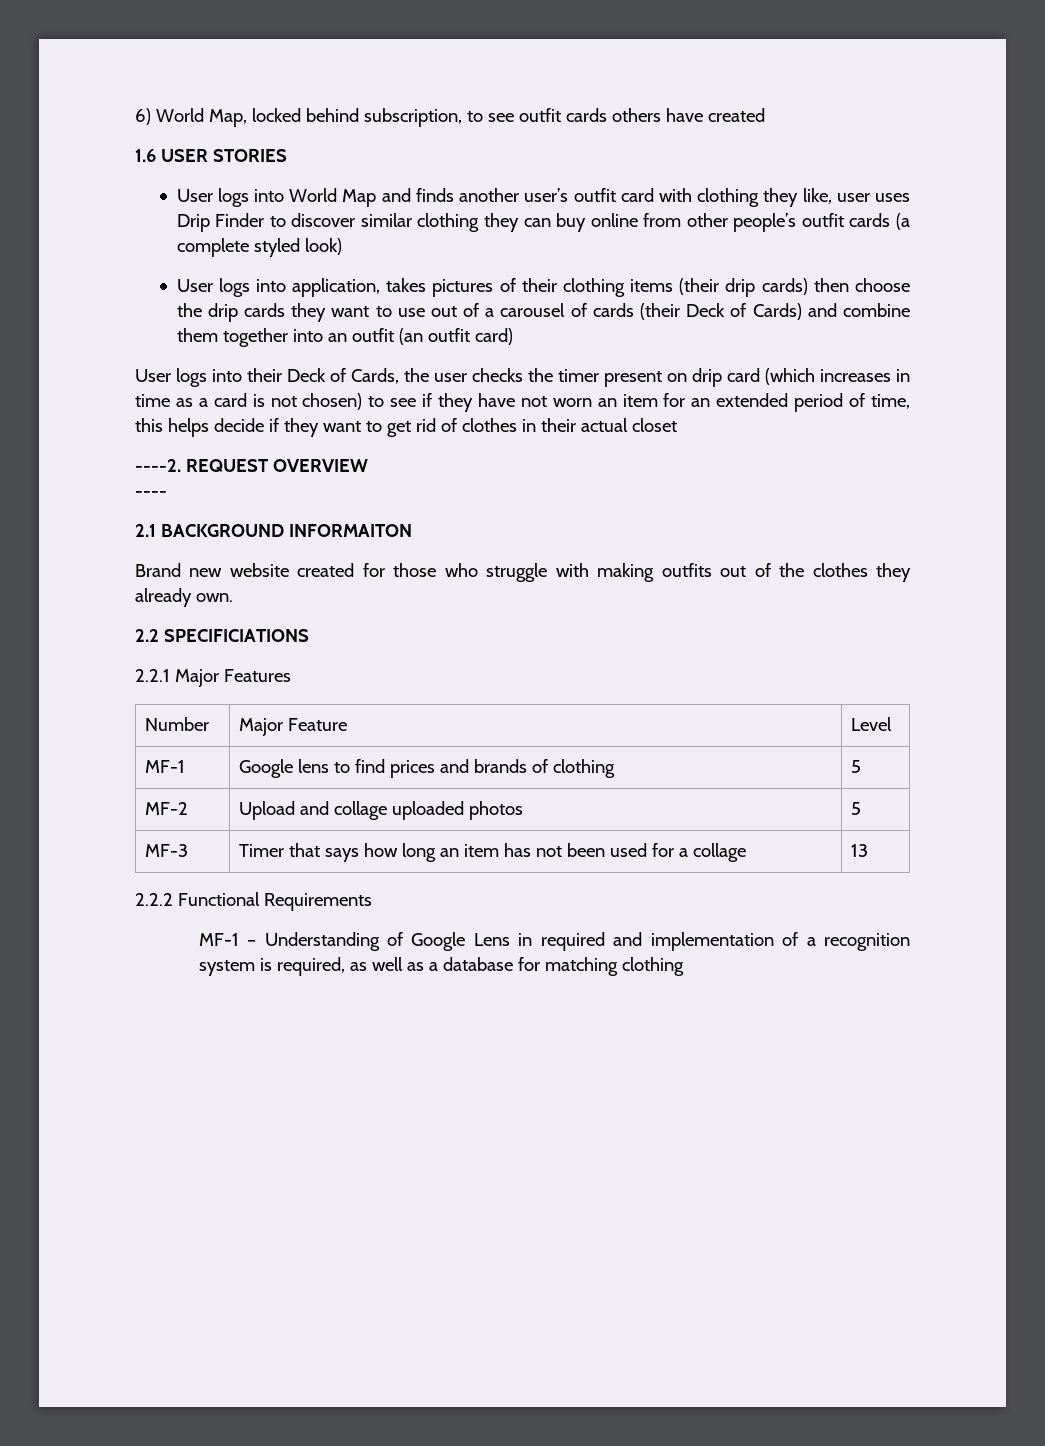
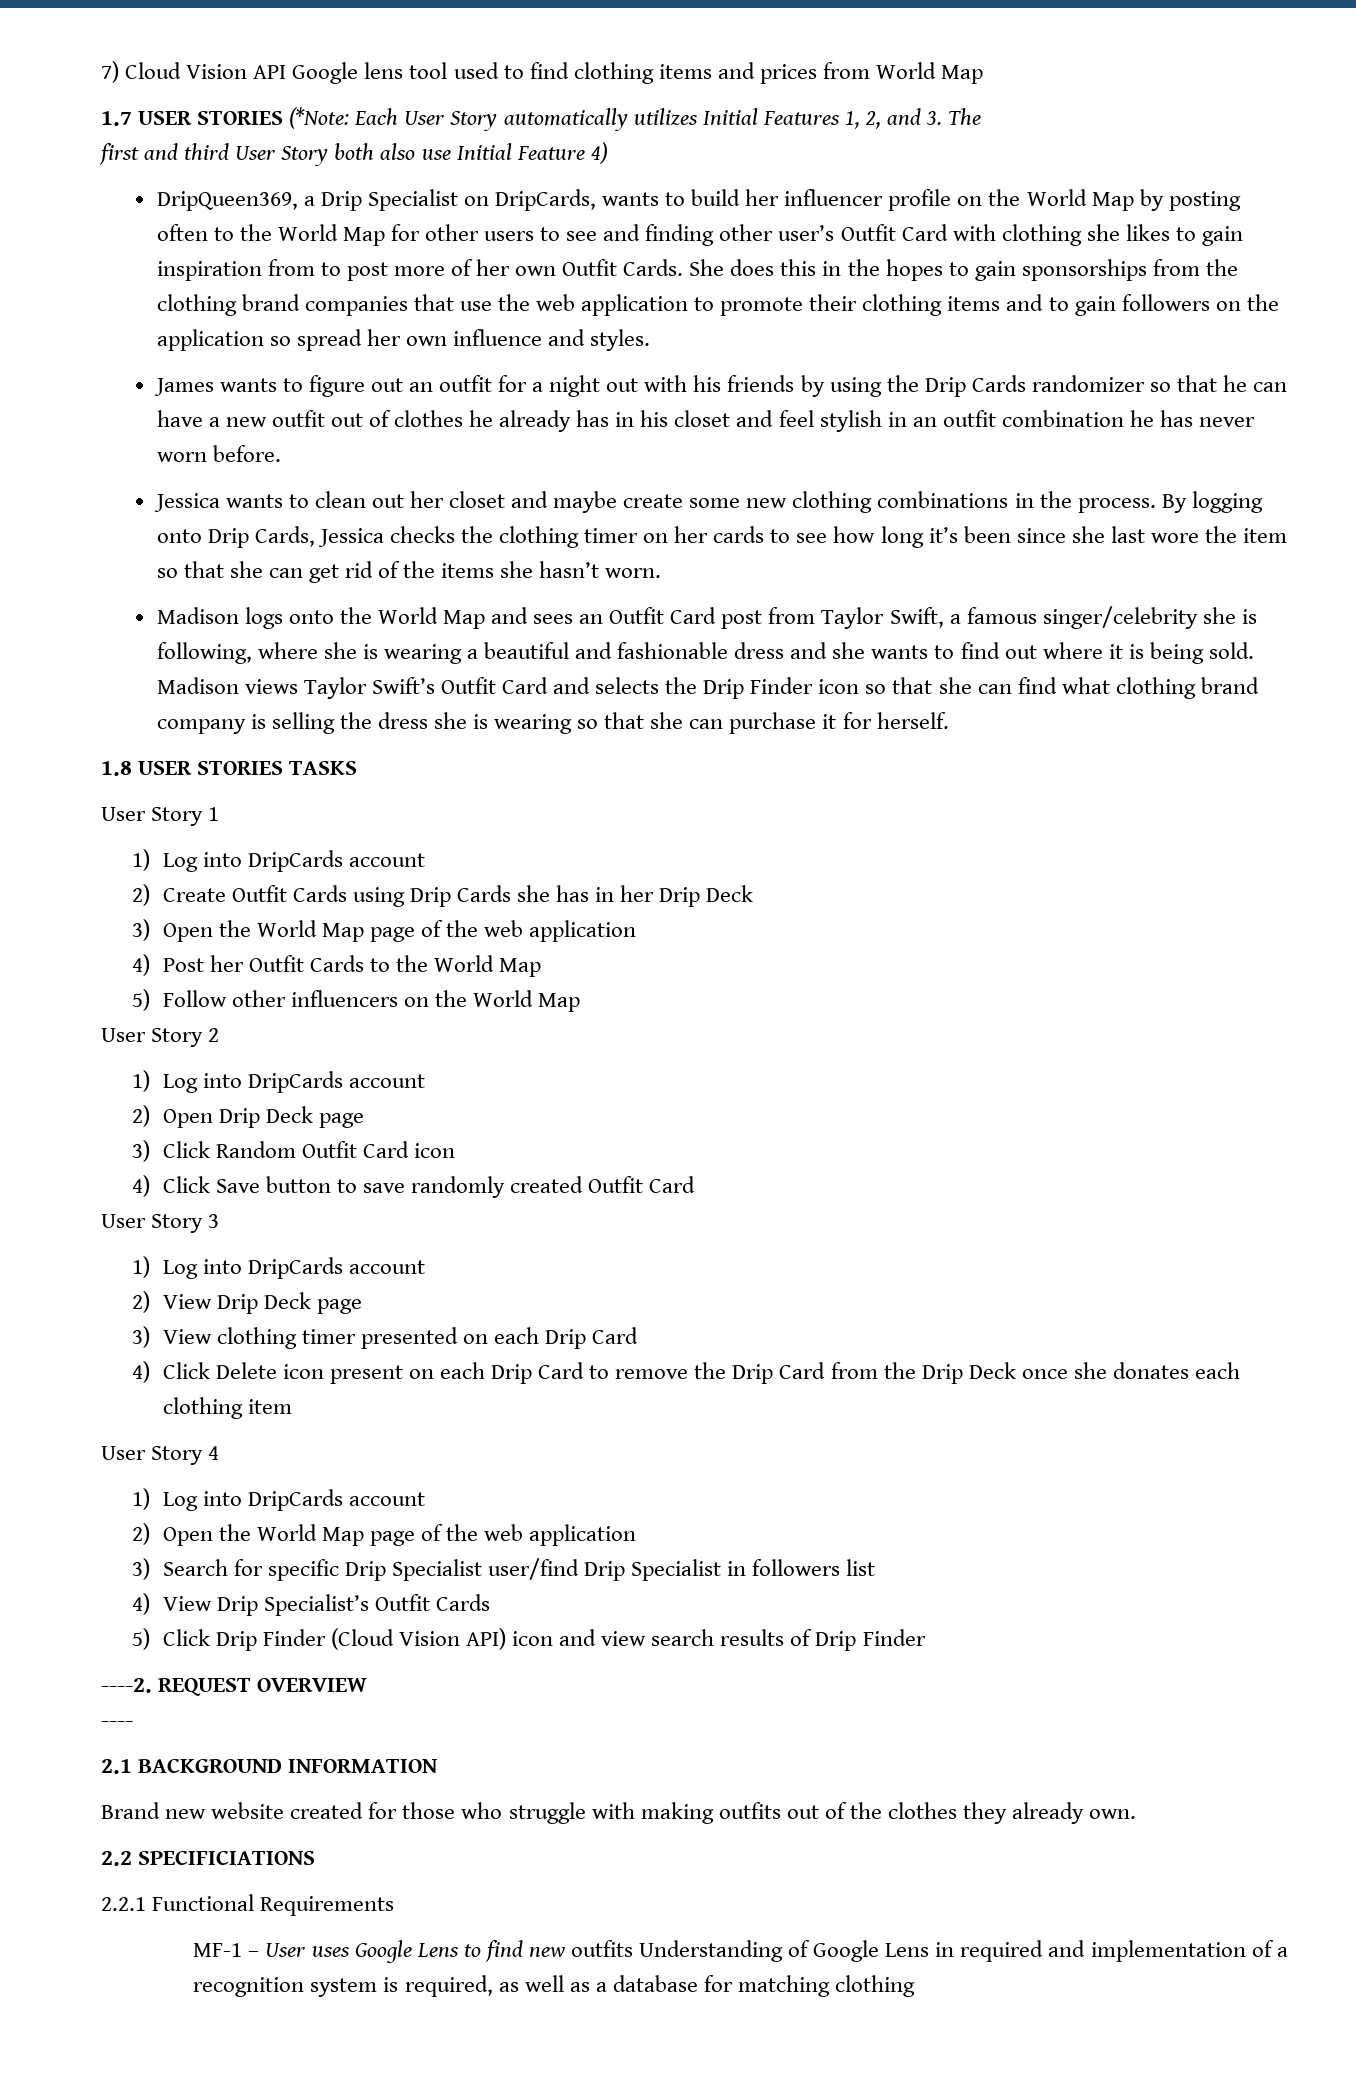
- 6) World Map, locked behind subscription, to see outfit cards others have created
- 1.6 USER STORIES
- User logs into World Map and finds another user’s outfit card with clothing they like, user uses Drip Finder to discover similar clothing they can buy online from other people’s outfit cards (a complete styled look)
- User logs into application, takes pictures of their clothing items (their drip cards) then choose the drip cards they want to use out of a carousel of cards (their Deck of Cards) and combine them together into an outfit (an outfit card)
- User logs into their Deck of Cards, the user checks the timer present on drip card (which increases in time as a card is not chosen) to see if they have not worn an item for an extended period of time, this helps decide if they want to get rid of clothes in their actual closet
+ 7) Cloud Vision API Google lens tool used to find clothing items and prices from World Map
+ 1.7 USER STORIES (*Note: Each User Story automatically utilizes Initial Features 1, 2, and 3. The
+ first and third User Story both also use Initial Feature 4)
+ DripQueen369, a Drip Specialist on DripCards, wants to build her influencer profile on the World Map by posting often to the World Map for other users to see and finding other user’s Outfit Card with clothing she likes to gain inspiration from to post more of her own Outfit Cards. She does this in the hopes to gain sponsorships from the clothing brand companies that use the web application to promote their clothing items and to gain followers on the application so spread her own influence and styles.
+ James wants to figure out an outfit for a night out with his friends by using the Drip Cards randomizer so that he can have a new outfit out of clothes he already has in his closet and feel stylish in an outfit combination he has never worn before.
+ Jessica wants to clean out her closet and maybe create some new clothing combinations in the process. By logging onto Drip Cards, Jessica checks the clothing timer on her cards to see how long it’s been since she last wore the item so that she can get rid of the items she hasn’t worn.
+ Madison logs onto the World Map and sees an Outfit Card post from Taylor Swift, a famous singer/celebrity she is following, where she is wearing a beautiful and fashionable dress and she wants to find out where it is being sold. Madison views Taylor Swift’s Outfit Card and selects the Drip Finder icon so that she can find what clothing brand company is selling the dress she is wearing so that she can purchase it for herself.
+ 1.8 USER STORIES TASKS
+ User Story 1
+ 1) Log into DripCards account
+ 2) Create Outfit Cards using Drip Cards she has in her Drip Deck
+ 3) Open the World Map page of the web application
+ 4) Post her Outfit Cards to the World Map
+ 5) Follow other influencers on the World Map
+ User Story 2
+ 1) Log into DripCards account
+ 2) Open Drip Deck page
+ 3) Click Random Outfit Card icon
+ 4) Click Save button to save randomly created Outfit Card
+ User Story 3
+ 1) Log into DripCards account
+ 2) View Drip Deck page
+ 3) View clothing timer presented on each Drip Card
+ 4) Click Delete icon present on each Drip Card to remove the Drip Card from the Drip Deck once she donates each clothing item
+ User Story 4
+ 1) Log into DripCards account
+ 2) Open the World Map page of the web application
+ 3) Search for specific Drip Specialist user/find Drip Specialist in followers list
+ 4) View Drip Specialist’s Outfit Cards
+ 5) Click Drip Finder (Cloud Vision API) icon and view search results of Drip Finder
- 2.1 BACKGROUND INFORMAITON
+ 2.1 BACKGROUND INFORMATION
- 2.2.1 Major Features
- Number | Major Feature | Level
- MF-1 | Google lens to find prices and brands of clothing | 5
- MF-2 | Upload and collage uploaded photos | 5
- MF-3 | Timer that says how long an item has not been used for a collage | 13
- 2.2.2 Functional Requirements
- MF-1 – Understanding of Google Lens in required and implementation of a recognition system is required, as well as a database for matching clothing
+ 2.2.1 Functional Requirements
+ MF-1 – User uses Google Lens to find new outfits Understanding of Google Lens in required and implementation of a recognition system is required, as well as a database for matching clothing

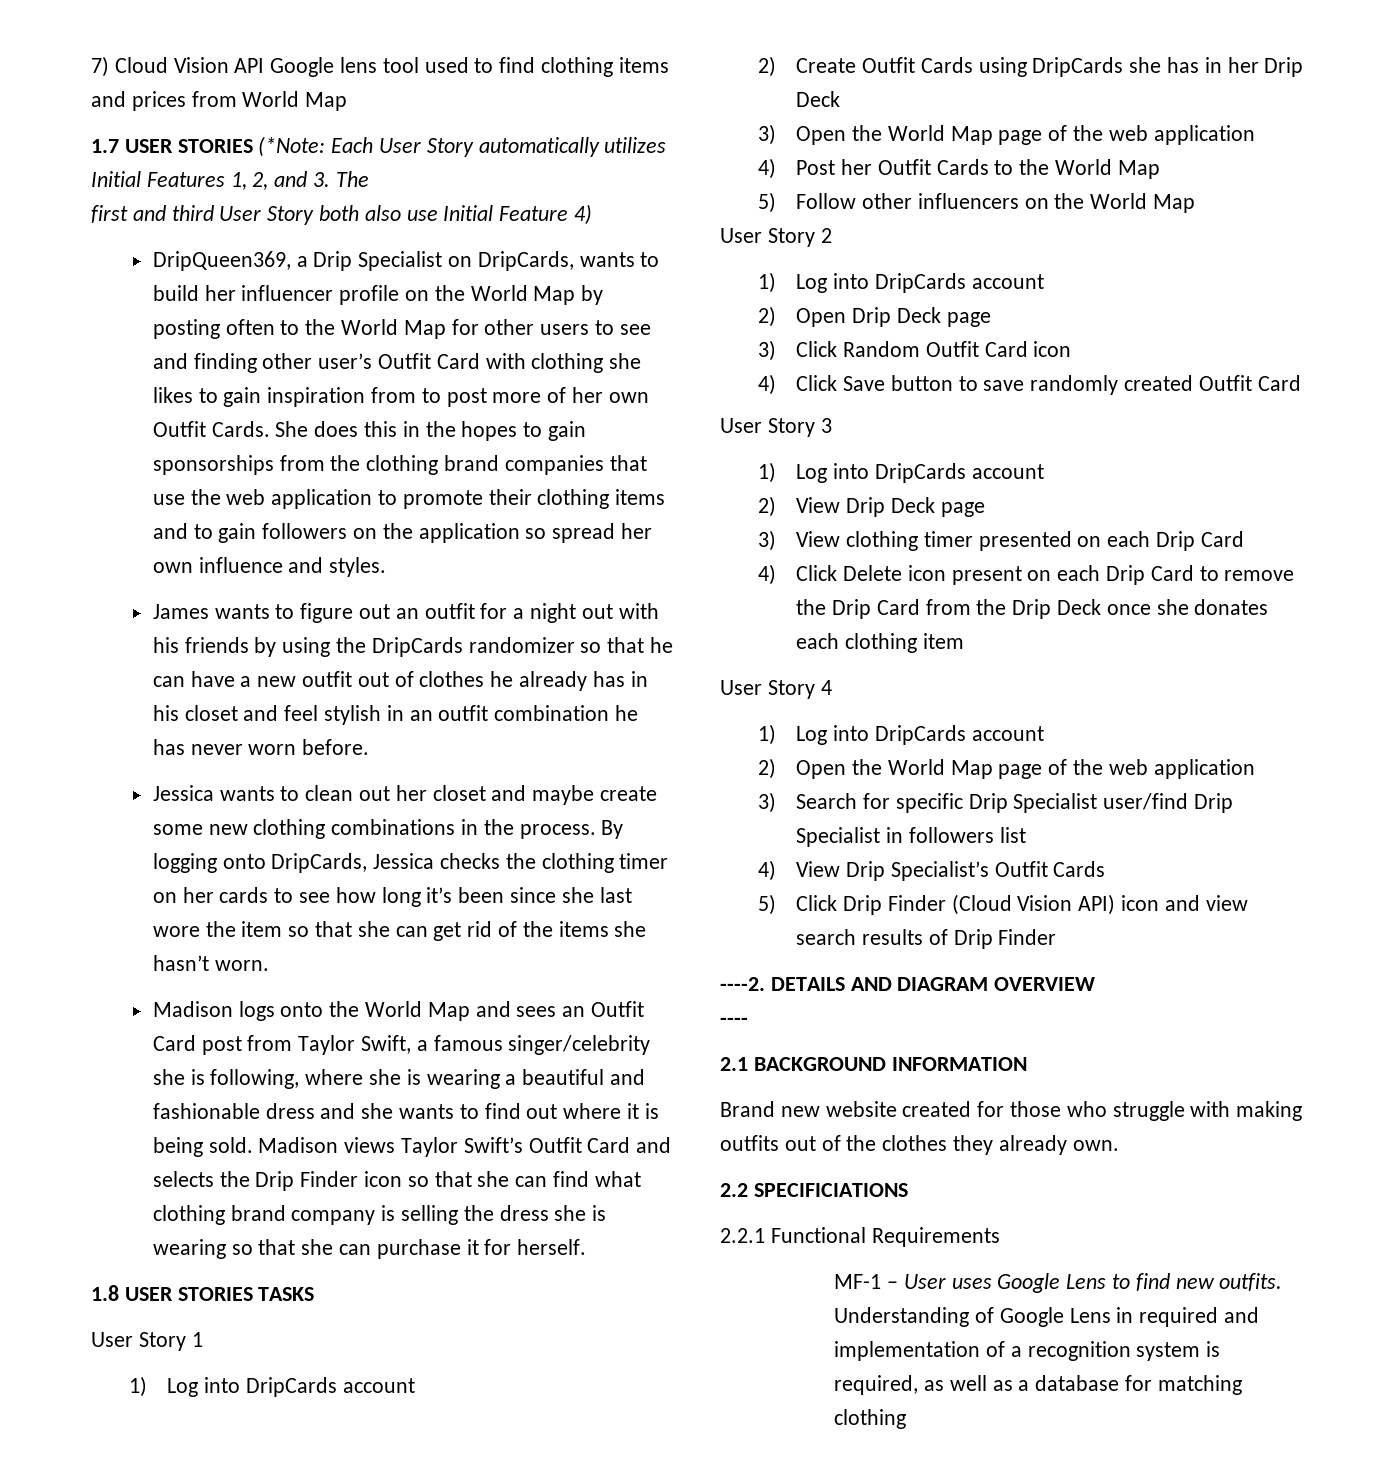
- James wants to figure out an outfit for a night out with his friends by using the Drip Cards randomizer so that he can have a new outfit out of clothes he already has in his closet and feel stylish in an outfit combination he has never worn before.
+ James wants to figure out an outfit for a night out with his friends by using the DripCards randomizer so that he can have a new outfit out of clothes he already has in his closet and feel stylish in an outfit combination he has never worn before.
- By logging onto Drip Cards, Jessica checks the clothing timer on her cards to see how long it’s been since she last wore the item so that she can get rid of the items she hasn’t worn.
+ By logging onto DripCards, Jessica checks the clothing timer on her cards to see how long it’s been since she last wore the item so that she can get rid of the items she hasn’t worn.
- 2) Create Outfit Cards using Drip Cards she has in her Drip Deck
+ 2) Create Outfit Cards using DripCards she has in her Drip Deck
- REQUEST OVERVIEW
+ DETAILS AND DIAGRAM OVERVIEW
- MF-1 – User uses Google Lens to find new outfits Understanding of Google Lens in required and implementation of a recognition system is required, as well as a database for matching clothing
+ MF-1 – User uses Google Lens to find new outfits. Understanding of Google Lens in required and implementation of a recognition system is required, as well as a database for matching clothing

